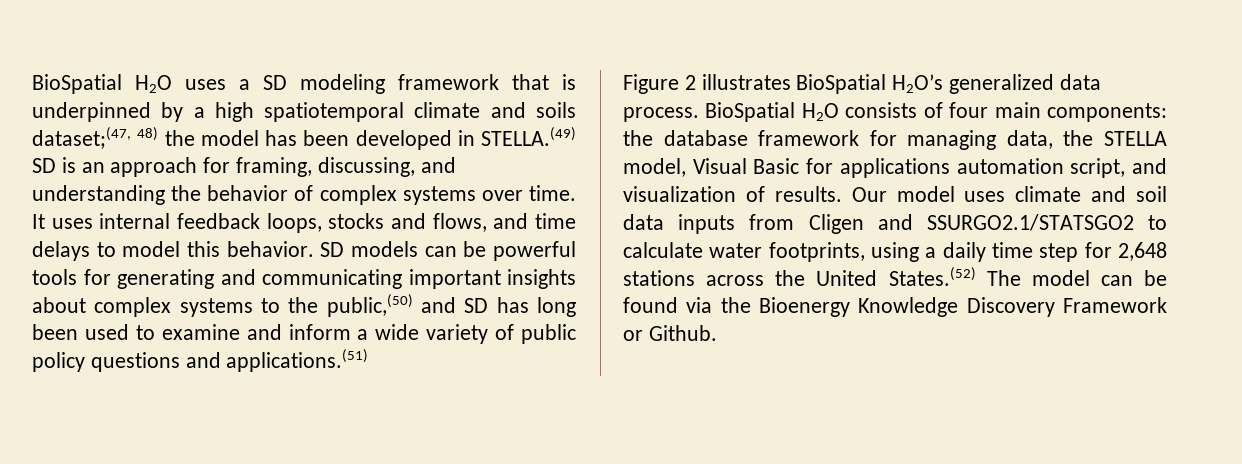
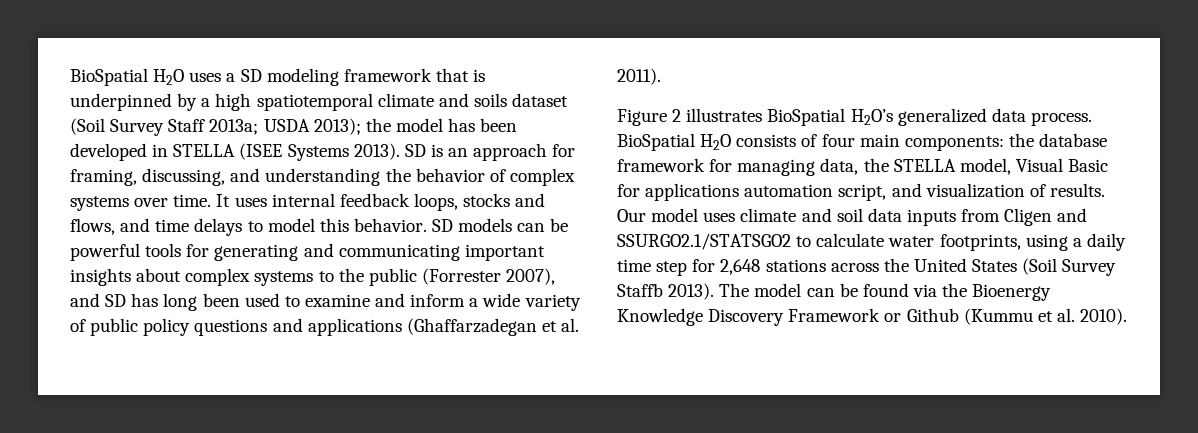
- BioSpatial H2O uses a SD modeling framework that is underpinned by a high spatiotemporal climate and soils dataset;(47, 48) the model has been developed in STELLA.(49) SD is an approach for framing, discussing, and understanding the behavior of complex systems over time.
+ BioSpatial H2O uses a SD modeling framework that is underpinned by a high spatiotemporal climate and soils dataset (Soil Survey Staff 2013a; USDA 2013); the model has been developed in STELLA (ISEE Systems 2013). SD is an approach for framing, discussing, and understanding the behavior of complex systems over time.
- SD models can be powerful tools for generating and communicating important insights about complex systems to the public,(50) and SD has long been used to examine and inform a wide variety of public policy questions and applications.(51)
+ SD models can be powerful tools for generating and communicating important insights about complex systems to the public (Forrester 2007), and SD has long been used to examine and inform a wide variety of public policy questions and applications (Ghaffarzadegan et al. 2011).
- Our model uses climate and soil data inputs from Cligen and SSURGO2.1/STATSGO2 to calculate water footprints, using a daily time step for 2,648 stations across the United States.(52) The model can be found via the Bioenergy Knowledge Discovery Framework or Github.
+ Our model uses climate and soil data inputs from Cligen and SSURGO2.1/STATSGO2 to calculate water footprints, using a daily time step for 2,648 stations across the United States (Soil Survey Staffb 2013). The model can be found via the Bioenergy Knowledge Discovery Framework or Github (Kummu et al. 2010).

